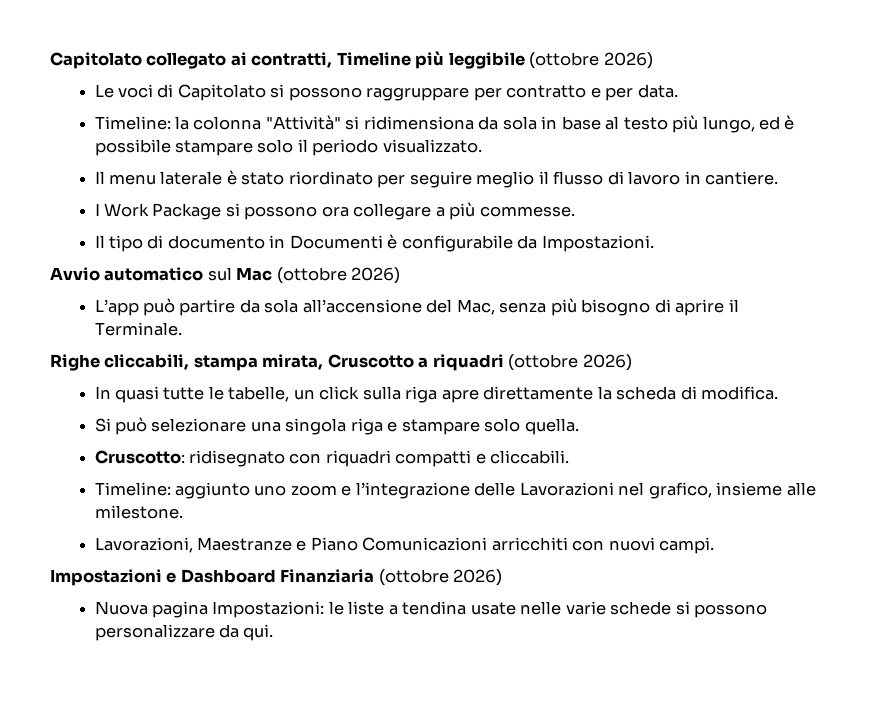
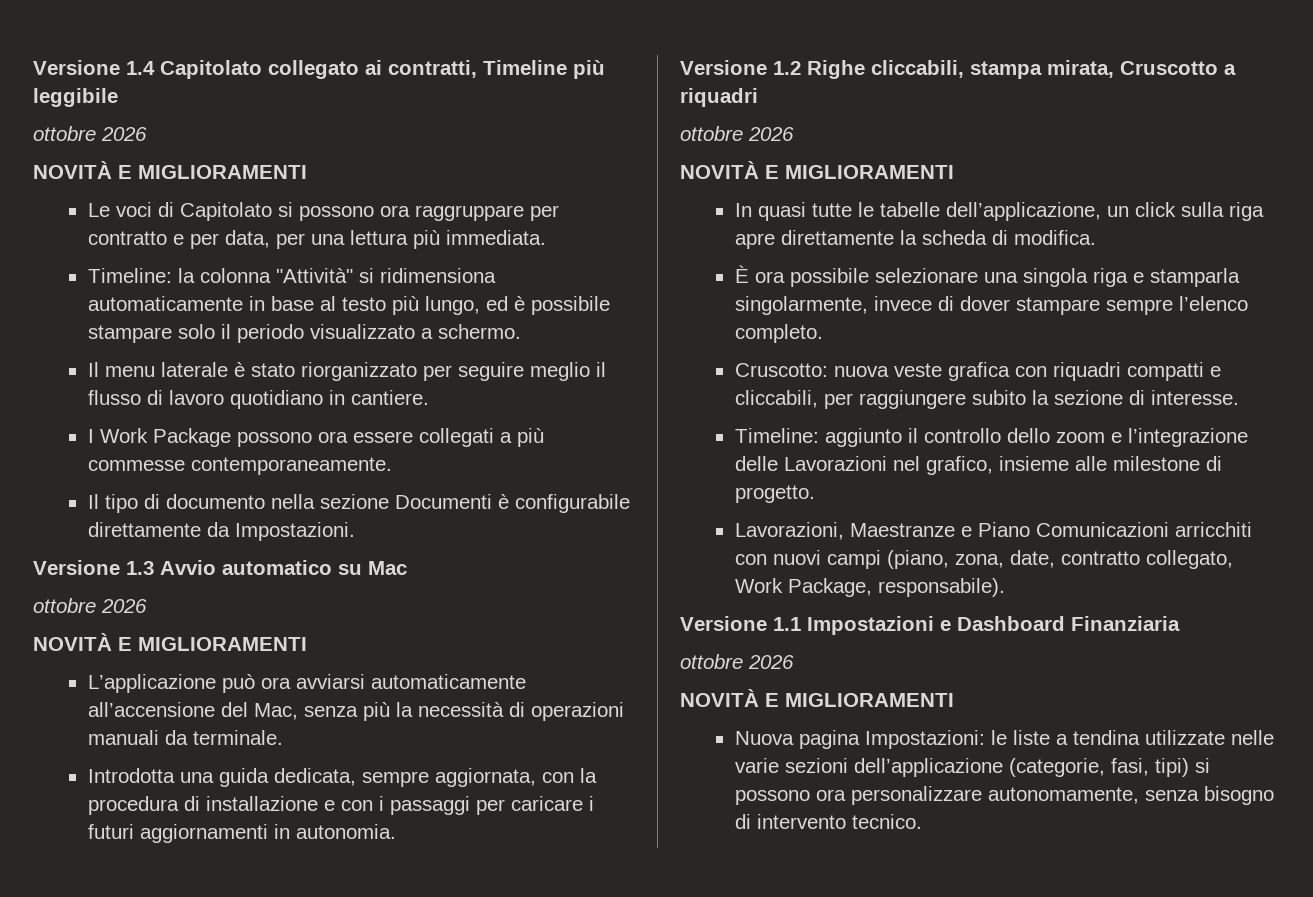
- Capitolato collegato ai contratti, Timeline più leggibile (ottobre 2026)
+ Versione 1.4 Capitolato collegato ai contratti, Timeline più leggibile
+ ottobre 2026
+ NOVITÀ E MIGLIORAMENTI
- Le voci di Capitolato si possono raggruppare per contratto e per data.
+ Le voci di Capitolato si possono ora raggruppare per contratto e per data, per una lettura più immediata.
- Timeline: la colonna "Attività" si ridimensiona da sola in base al testo più lungo, ed è possibile stampare solo il periodo visualizzato.
+ Timeline: la colonna "Attività" si ridimensiona automaticamente in base al testo più lungo, ed è possibile stampare solo il periodo visualizzato a schermo.
- Il menu laterale è stato riordinato per seguire meglio il flusso di lavoro in cantiere.
+ Il menu laterale è stato riorganizzato per seguire meglio il flusso di lavoro quotidiano in cantiere.
- I Work Package si possono ora collegare a più commesse.
+ I Work Package possono ora essere collegati a più commesse contemporaneamente.
- Il tipo di documento in Documenti è configurabile da Impostazioni.
+ Il tipo di documento nella sezione Documenti è configurabile direttamente da Impostazioni.
- Avvio automatico sul Mac (ottobre 2026)
- L’app può partire da sola all’accensione del Mac, senza più bisogno di aprire il Terminale.
- Righe cliccabili, stampa mirata, Cruscotto a riquadri (ottobre 2026)
+ Versione 1.3 Avvio automatico su Mac
+ ottobre 2026
+ NOVITÀ E MIGLIORAMENTI
+ L’applicazione può ora avviarsi automaticamente all’accensione del Mac, senza più la necessità di operazioni manuali da terminale.
+ Introdotta una guida dedicata, sempre aggiornata, con la procedura di installazione e con i passaggi per caricare i futuri aggiornamenti in autonomia.
+ Versione 1.2 Righe cliccabili, stampa mirata, Cruscotto a riquadri
+ ottobre 2026
+ NOVITÀ E MIGLIORAMENTI
- In quasi tutte le tabelle, un click sulla riga apre direttamente la scheda di modifica.
+ In quasi tutte le tabelle dell’applicazione, un click sulla riga apre direttamente la scheda di modifica.
- Si può selezionare una singola riga e stampare solo quella.
- Cruscotto: ridisegnato con riquadri compatti e cliccabili.
+ È ora possibile selezionare una singola riga e stamparla singolarmente, invece di dover stampare sempre l’elenco completo.
+ Cruscotto: nuova veste grafica con riquadri compatti e cliccabili, per raggiungere subito la sezione di interesse.
- Timeline: aggiunto uno zoom e l’integrazione delle Lavorazioni nel grafico, insieme alle milestone.
+ Timeline: aggiunto il controllo dello zoom e l’integrazione delle Lavorazioni nel grafico, insieme alle milestone di progetto.
- Lavorazioni, Maestranze e Piano Comunicazioni arricchiti con nuovi campi.
- Impostazioni e Dashboard Finanziaria (ottobre 2026)
+ Lavorazioni, Maestranze e Piano Comunicazioni arricchiti con nuovi campi (piano, zona, date, contratto collegato, Work Package, responsabile).
+ Versione 1.1 Impostazioni e Dashboard Finanziaria
+ ottobre 2026
+ NOVITÀ E MIGLIORAMENTI
- Nuova pagina Impostazioni: le liste a tendina usate nelle varie schede si possono personalizzare da qui.
+ Nuova pagina Impostazioni: le liste a tendina utilizzate nelle varie sezioni dell’applicazione (categorie, fasi, tipi) si possono ora personalizzare autonomamente, senza bisogno di intervento tecnico.

